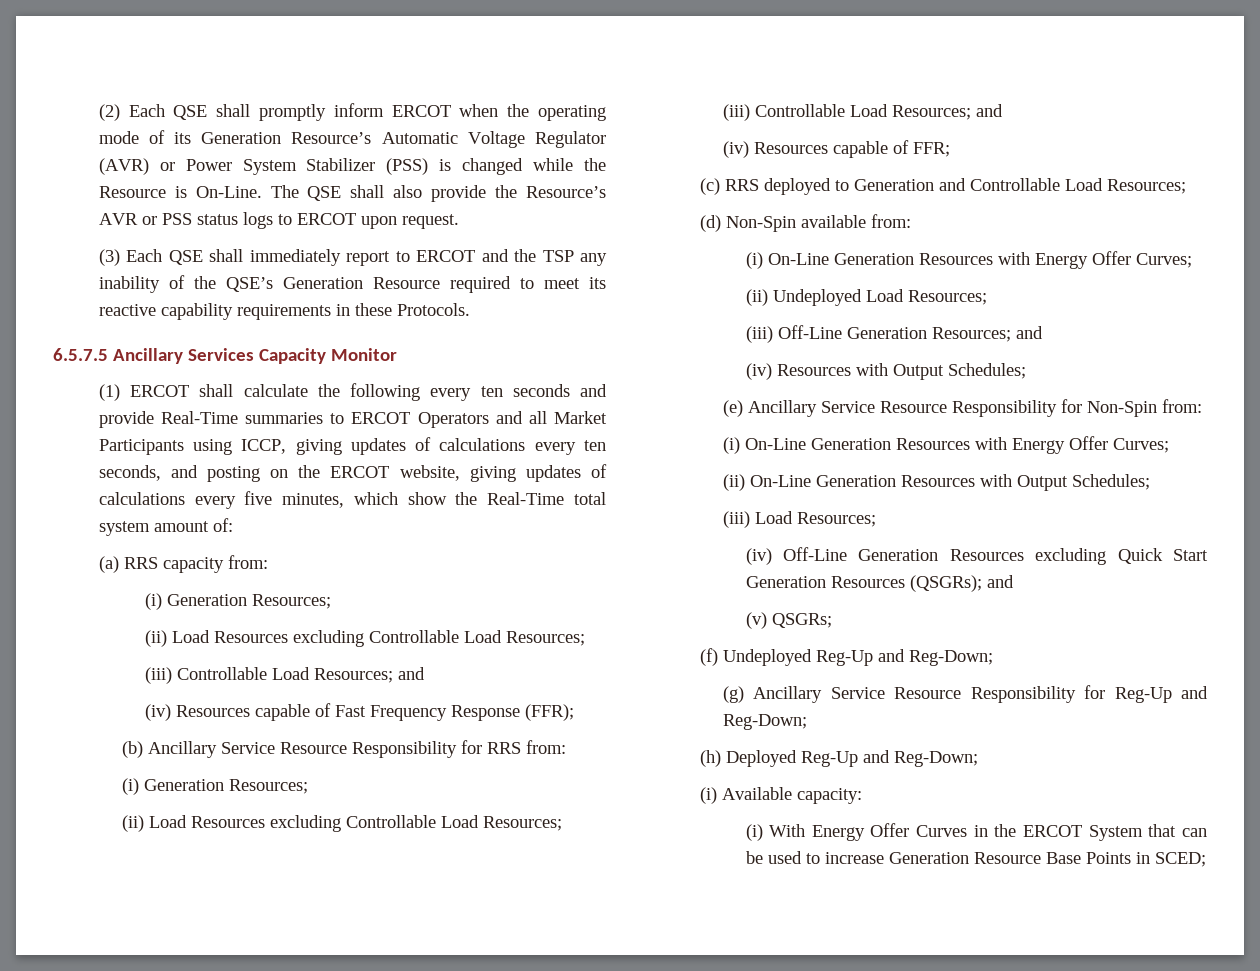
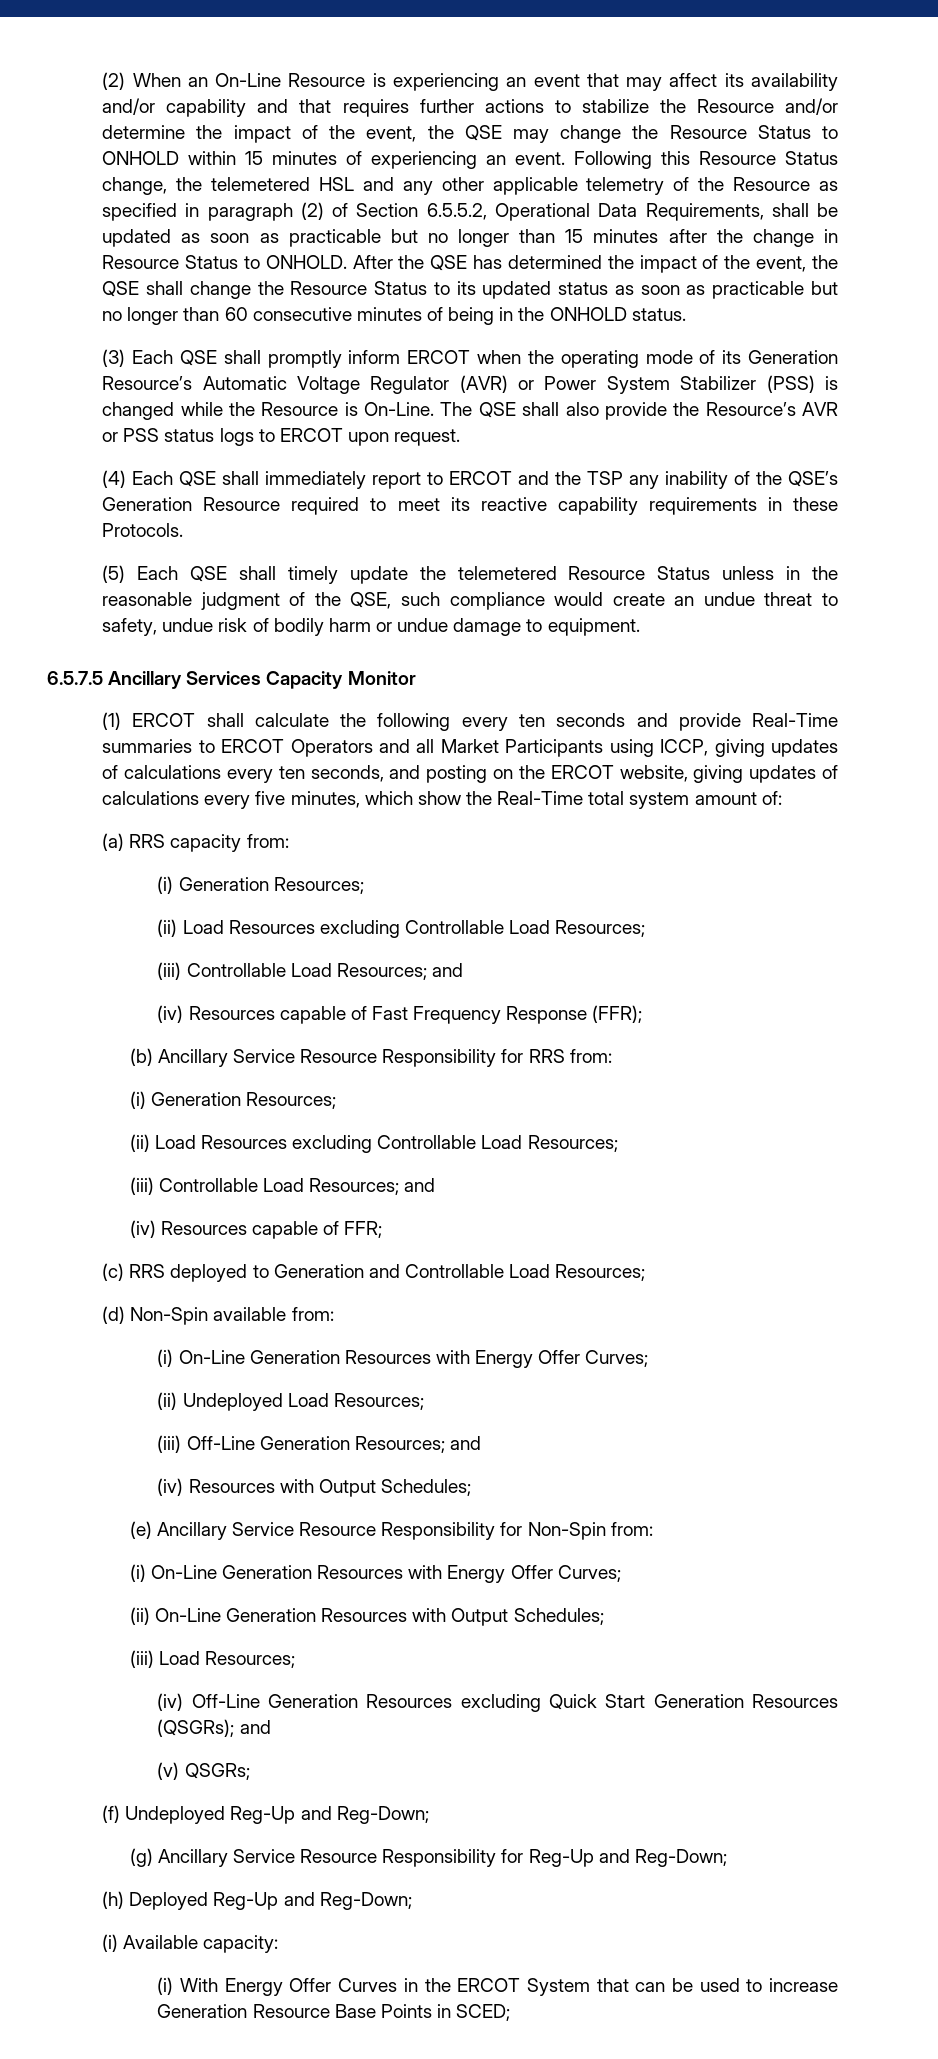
- (2) Each QSE shall promptly inform ERCOT when the operating mode of its Generation Resource’s Automatic Voltage Regulator (AVR) or Power System Stabilizer (PSS) is changed while the Resource is On-Line.
+ (2) When an On-Line Resource is experiencing an event that may affect its availability and/or capability and that requires further actions to stabilize the Resource and/or determine the impact of the event, the QSE may change the Resource Status to ONHOLD within 15 minutes of experiencing an event. Following this Resource Status change, the telemetered HSL and any other applicable telemetry of the Resource as specified in paragraph (2) of Section 6.5.5.2, Operational Data Requirements, shall be updated as soon as practicable but no longer than 15 minutes after the change in Resource Status to ONHOLD. After the QSE has determined the impact of the event, the QSE shall change the Resource Status to its updated status as soon as practicable but no longer than 60 consecutive minutes of being in the ONHOLD status.
+ (3) Each QSE shall promptly inform ERCOT when the operating mode of its Generation Resource’s Automatic Voltage Regulator (AVR) or Power System Stabilizer (PSS) is changed while the Resource is On-Line.
- (3) Each QSE shall immediately report to ERCOT and the TSP any inability of the QSE’s Generation Resource required to meet its reactive capability requirements in these Protocols.
+ (4) Each QSE shall immediately report to ERCOT and the TSP any inability of the QSE’s Generation Resource required to meet its reactive capability requirements in these Protocols.
+ (5) Each QSE shall timely update the telemetered Resource Status unless in the reasonable judgment of the QSE, such compliance would create an undue threat to safety, undue risk of bodily harm or undue damage to equipment.

